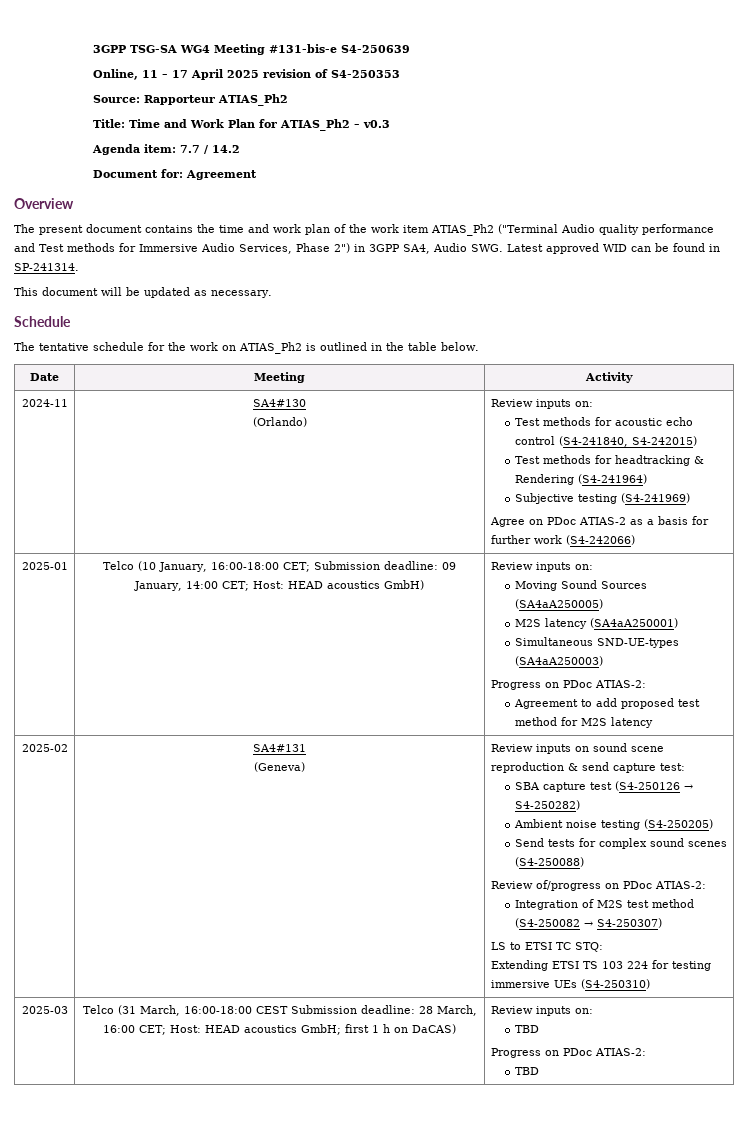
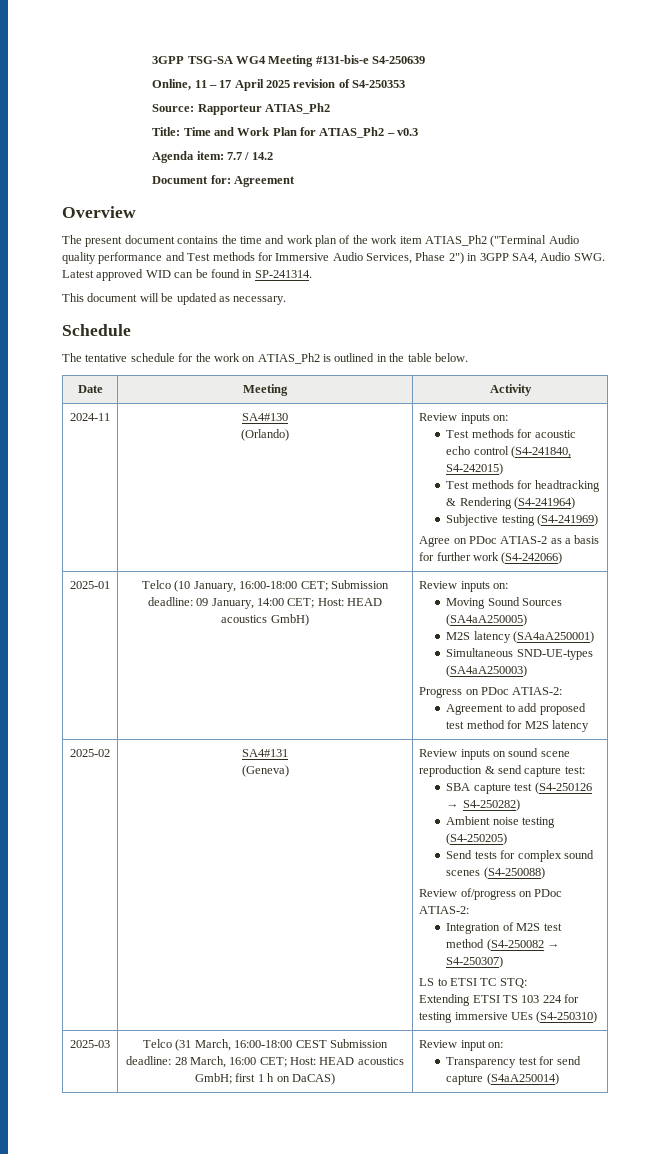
- 2025-03 | Telco (31 March, 16:00-18:00 CEST Submission deadline: 28 March, 16:00 CET; Host: HEAD acoustics GmbH; first 1 h on DaCAS) | Review inputs on:
- TBD
- Progress on PDoc ATIAS-2:
- TBD
+ 2025-03 | Telco (31 March, 16:00-18:00 CEST Submission deadline: 28 March, 16:00 CET; Host: HEAD acoustics GmbH; first 1 h on DaCAS) | Review input on:
+ Transparency test for send capture (S4aA250014)

